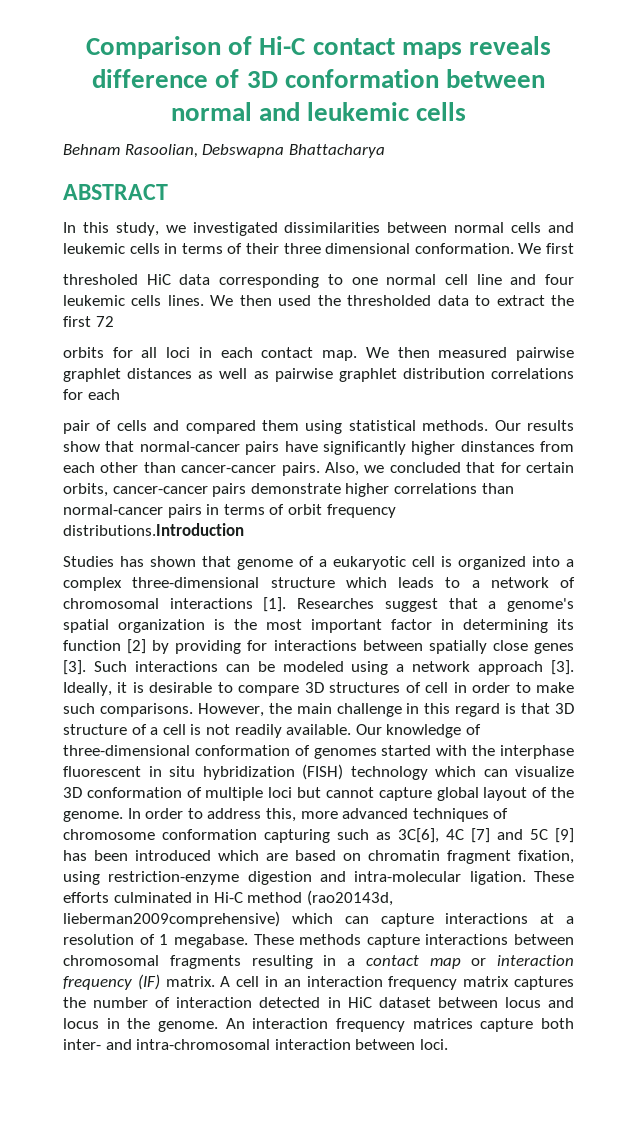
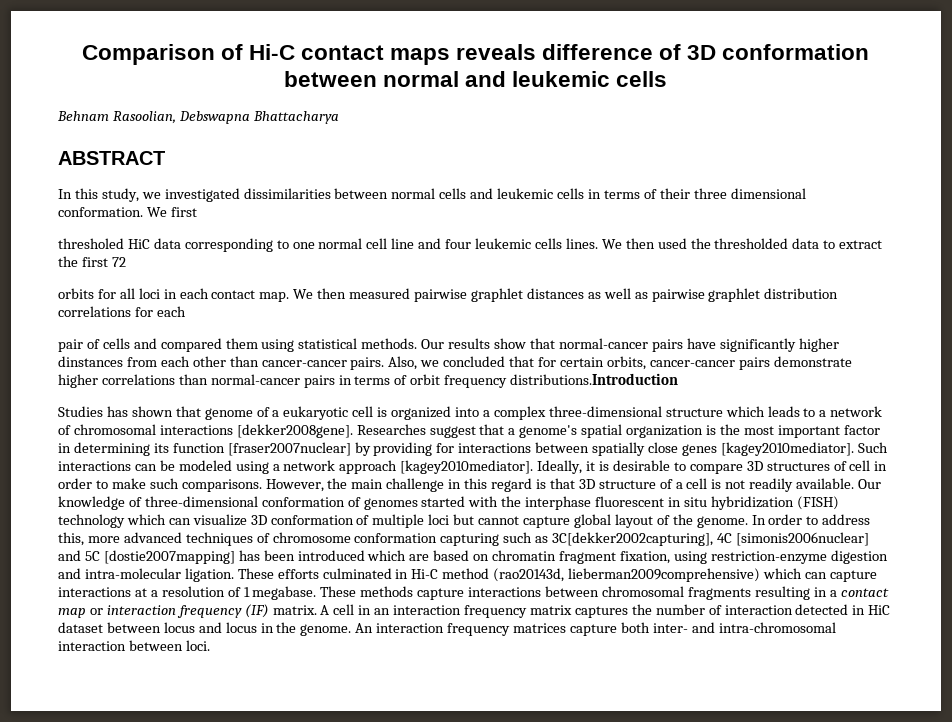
- Studies has shown that genome of a eukaryotic cell is organized into a complex three-dimensional structure which leads to a network of chromosomal interactions [1].
+ Studies has shown that genome of a eukaryotic cell is organized into a complex three-dimensional structure which leads to a network of chromosomal interactions [dekker2008gene].
- Researches suggest that a genome's spatial organization is the most important factor in determining its function [2] by providing for interactions between spatially close genes [3].
+ Researches suggest that a genome's spatial organization is the most important factor in determining its function [fraser2007nuclear] by providing for interactions between spatially close genes [kagey2010mediator].
- Such interactions can be modeled using a network approach [3].
+ Such interactions can be modeled using a network approach [kagey2010mediator].
- In order to address this, more advanced techniques of chromosome conformation capturing such as 3C[6], 4C [7] and 5C [9] has been introduced which are based on chromatin fragment fixation, using restriction-enzyme digestion and intra-molecular ligation.
+ In order to address this, more advanced techniques of chromosome conformation capturing such as 3C[dekker2002capturing], 4C [simonis2006nuclear] and 5C [dostie2007mapping] has been introduced which are based on chromatin fragment fixation, using restriction-enzyme digestion and intra-molecular ligation.

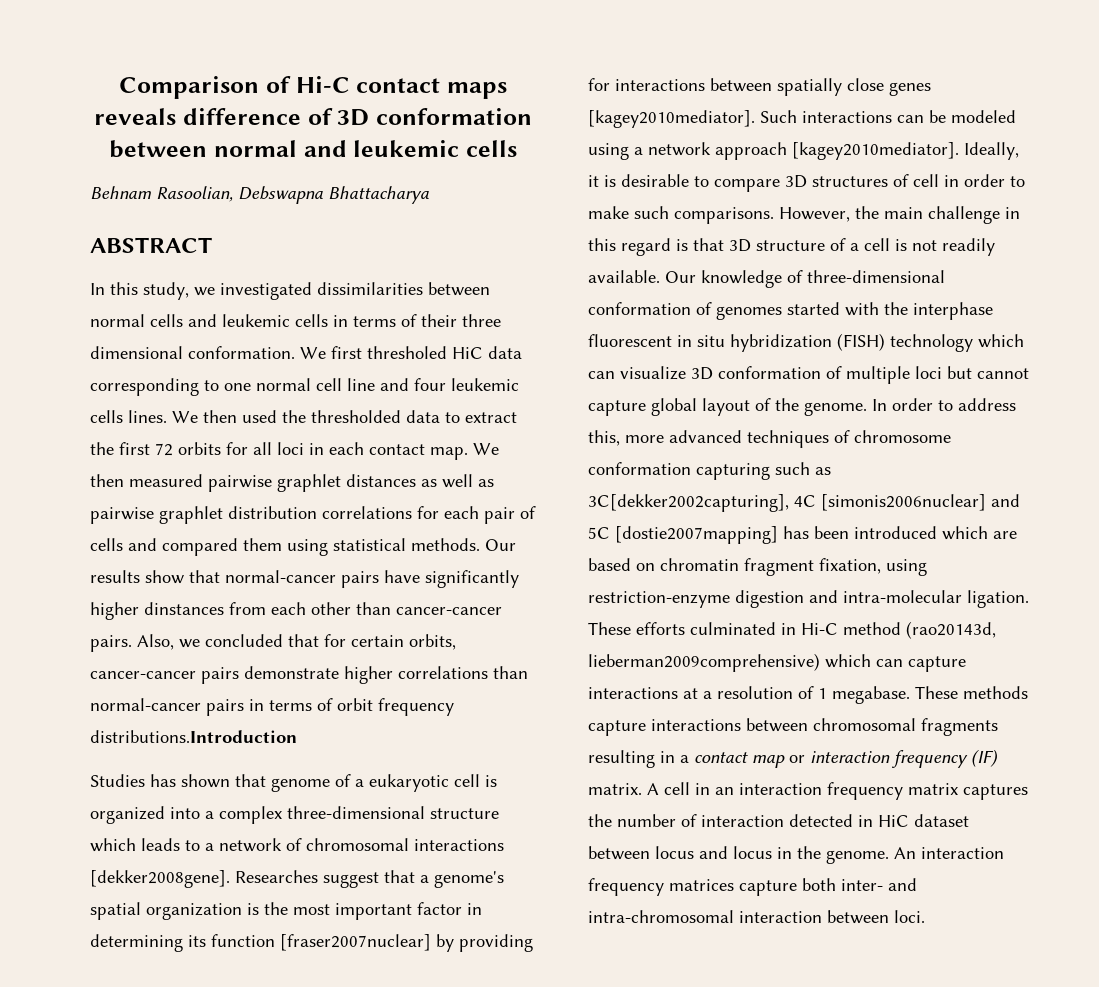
- We first
- thresholed HiC data corresponding to one normal cell line and four leukemic cells lines.
+ We first thresholed HiC data corresponding to one normal cell line and four leukemic cells lines.
- We then used the thresholded data to extract the first 72
- orbits for all loci in each contact map.
+ We then used the thresholded data to extract the first 72 orbits for all loci in each contact map.
- We then measured pairwise graphlet distances as well as pairwise graphlet distribution correlations for each
- pair of cells and compared them using statistical methods.
+ We then measured pairwise graphlet distances as well as pairwise graphlet distribution correlations for each pair of cells and compared them using statistical methods.

